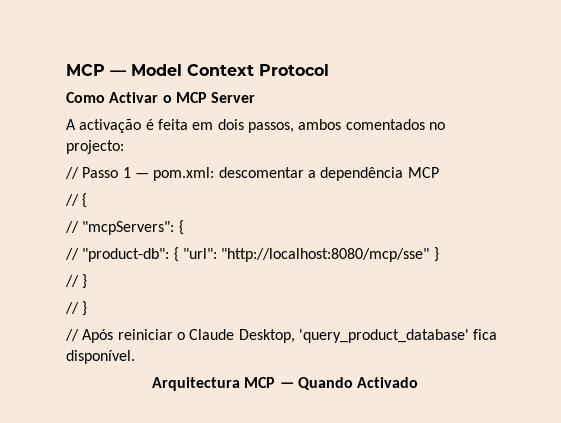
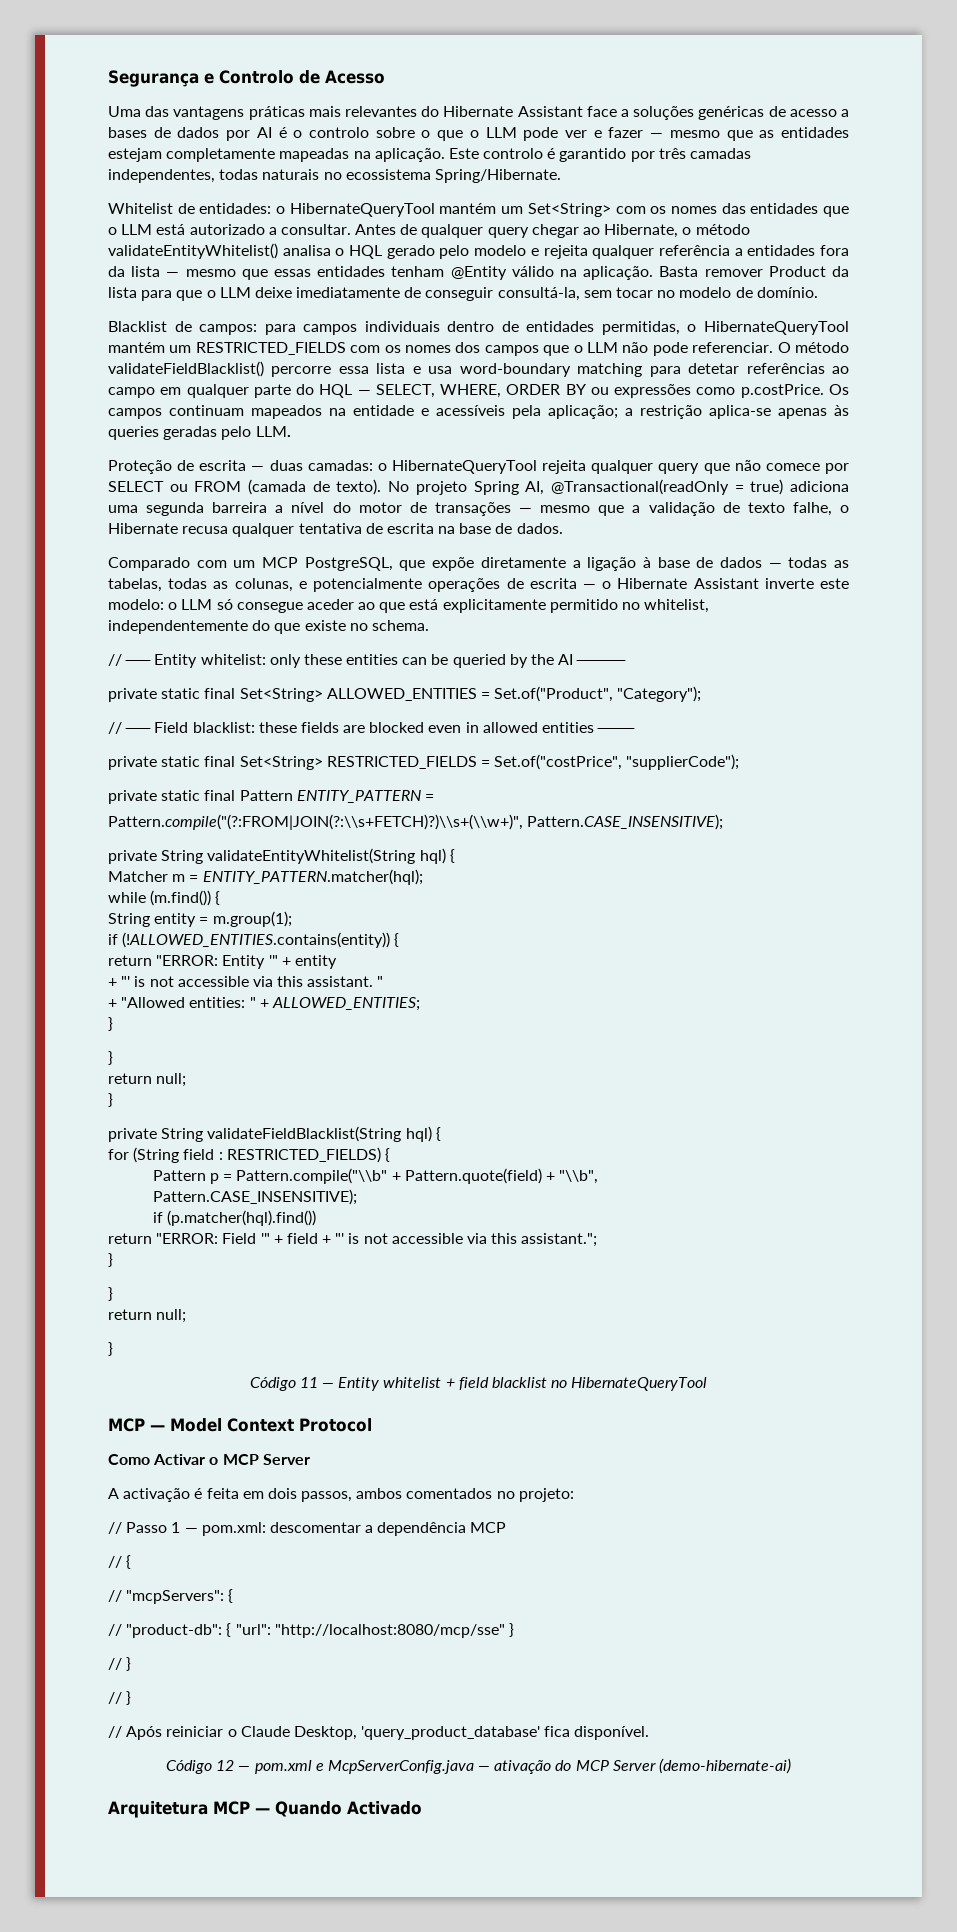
+ Segurança e Controlo de Acesso
+ Uma das vantagens práticas mais relevantes do Hibernate Assistant face a soluções genéricas de acesso a bases de dados por AI é o controlo sobre o que o LLM pode ver e fazer — mesmo que as entidades estejam completamente mapeadas na aplicação. Este controlo é garantido por três camadas independentes, todas naturais no ecossistema Spring/Hibernate.
+ Whitelist de entidades: o HibernateQueryTool mantém um Set<String> com os nomes das entidades que o LLM está autorizado a consultar. Antes de qualquer query chegar ao Hibernate, o método validateEntityWhitelist() analisa o HQL gerado pelo modelo e rejeita qualquer referência a entidades fora da lista — mesmo que essas entidades tenham @Entity válido na aplicação. Basta remover Product da lista para que o LLM deixe imediatamente de conseguir consultá-la, sem tocar no modelo de domínio.
+ Blacklist de campos: para campos individuais dentro de entidades permitidas, o HibernateQueryTool mantém um RESTRICTED_FIELDS com os nomes dos campos que o LLM não pode referenciar. O método validateFieldBlacklist() percorre essa lista e usa word-boundary matching para detetar referências ao campo em qualquer parte do HQL — SELECT, WHERE, ORDER BY ou expressões como p.costPrice. Os campos continuam mapeados na entidade e acessíveis pela aplicação; a restrição aplica-se apenas às queries geradas pelo LLM.
+ Proteção de escrita — duas camadas: o HibernateQueryTool rejeita qualquer query que não comece por SELECT ou FROM (camada de texto). No projeto Spring AI, @Transactional(readOnly = true) adiciona uma segunda barreira a nível do motor de transações — mesmo que a validação de texto falhe, o Hibernate recusa qualquer tentativa de escrita na base de dados.
+ Comparado com um MCP PostgreSQL, que expõe diretamente a ligação à base de dados — todas as tabelas, todas as colunas, e potencialmente operações de escrita — o Hibernate Assistant inverte este modelo: o LLM só consegue aceder ao que está explicitamente permitido no whitelist, independentemente do que existe no schema.
+ // ── Entity whitelist: only these entities can be queried by the AI ────
+ private static final Set<String> ALLOWED_ENTITIES = Set.of("Product", "Category");
+ // ── Field blacklist: these fields are blocked even in allowed entities ───
+ private static final Set<String> RESTRICTED_FIELDS = Set.of("costPrice", "supplierCode");
+ private static final Pattern ENTITY_PATTERN =
+ Pattern.compile("(?:FROM|JOIN(?:\\s+FETCH)?)\\s+(\\w+)", Pattern.CASE_INSENSITIVE);
+ private String validateEntityWhitelist(String hql) {
+ Matcher m = ENTITY_PATTERN.matcher(hql);
+ while (m.find()) {
+ String entity = m.group(1);
+ if (!ALLOWED_ENTITIES.contains(entity)) {
+ return "ERROR: Entity '" + entity
+ + "' is not accessible via this assistant. "
+ + "Allowed entities: " + ALLOWED_ENTITIES;
+ }
+ }
+ return null;
+ }
+ private String validateFieldBlacklist(String hql) {
+ for (String field : RESTRICTED_FIELDS) {
+ Pattern p = Pattern.compile("\\b" + Pattern.quote(field) + "\\b",
+ Pattern.CASE_INSENSITIVE);
+ if (p.matcher(hql).find())
+ return "ERROR: Field '" + field + "' is not accessible via this assistant.";
+ }
+ }
+ return null;
+ }
+ Código 11 — Entity whitelist + field blacklist no HibernateQueryTool
- A activação é feita em dois passos, ambos comentados no projecto:
+ A activação é feita em dois passos, ambos comentados no projeto:
- Arquitectura MCP — Quando Activado
+ Código 12 — pom.xml e McpServerConfig.java — ativação do MCP Server (demo-hibernate-ai)
+ Arquitetura MCP — Quando Activado

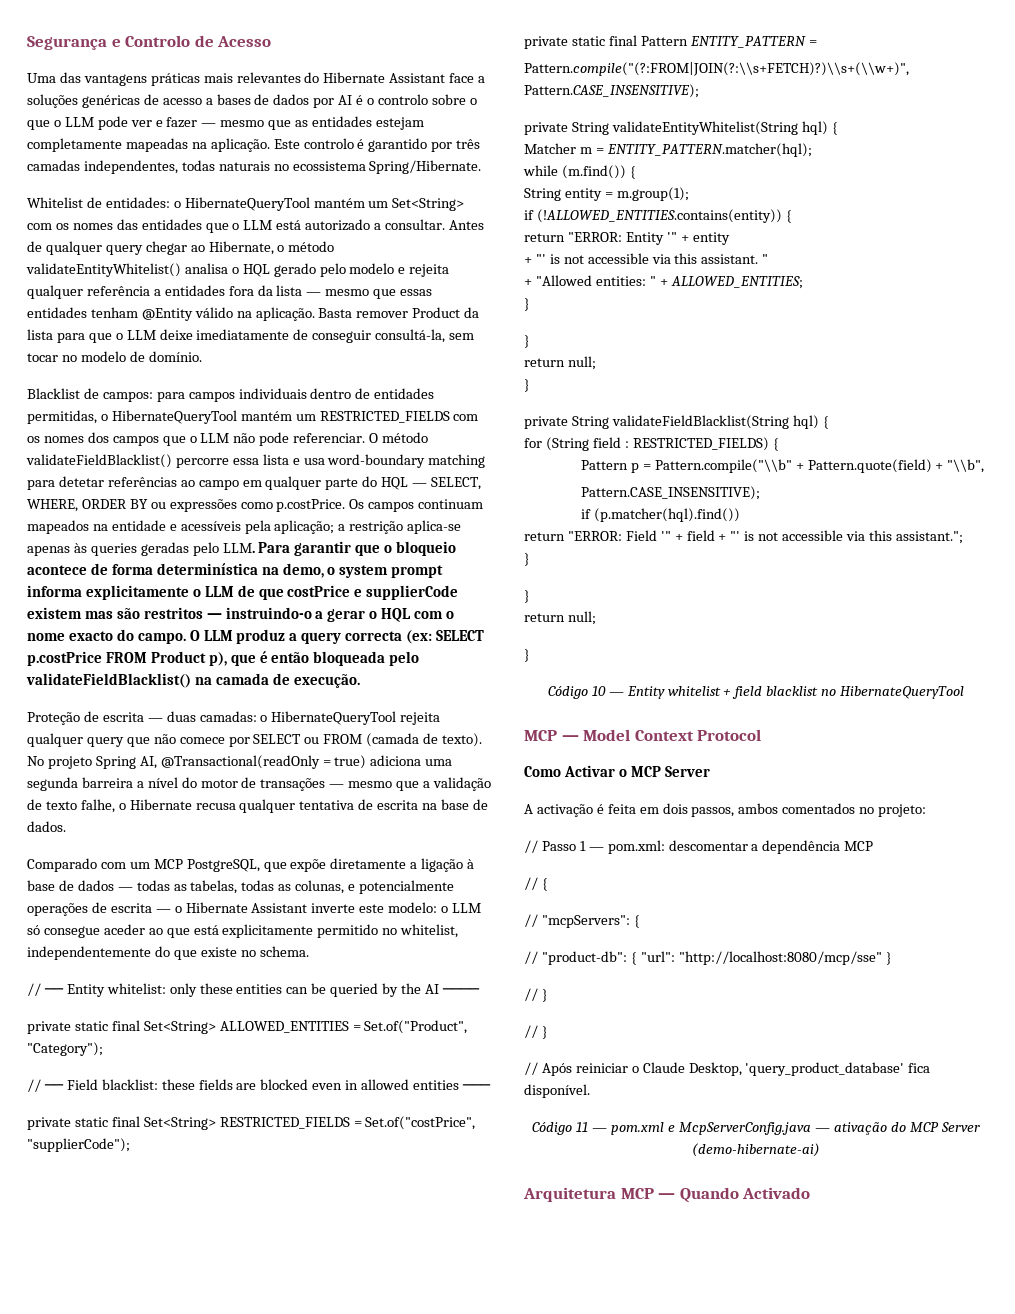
- O método validateFieldBlacklist() percorre essa lista e usa word-boundary matching para detetar referências ao campo em qualquer parte do HQL — SELECT, WHERE, ORDER BY ou expressões como p.costPrice. Os campos continuam mapeados na entidade e acessíveis pela aplicação; a restrição aplica-se apenas às queries geradas pelo LLM.
+ O método validateFieldBlacklist() percorre essa lista e usa word-boundary matching para detetar referências ao campo em qualquer parte do HQL — SELECT, WHERE, ORDER BY ou expressões como p.costPrice. Os campos continuam mapeados na entidade e acessíveis pela aplicação; a restrição aplica-se apenas às queries geradas pelo LLM. Para garantir que o bloqueio acontece de forma determinística na demo, o system prompt informa explicitamente o LLM de que costPrice e supplierCode existem mas são restritos — instruindo-o a gerar o HQL com o nome exacto do campo. O LLM produz a query correcta (ex: SELECT p.costPrice FROM Product p), que é então bloqueada pelo validateFieldBlacklist() na camada de execução.
- Código 11 — Entity whitelist + field blacklist no HibernateQueryTool
+ Código 10 — Entity whitelist + field blacklist no HibernateQueryTool
- Código 12 — pom.xml e McpServerConfig.java — ativação do MCP Server (demo-hibernate-ai)
+ Código 11 — pom.xml e McpServerConfig.java — ativação do MCP Server (demo-hibernate-ai)

